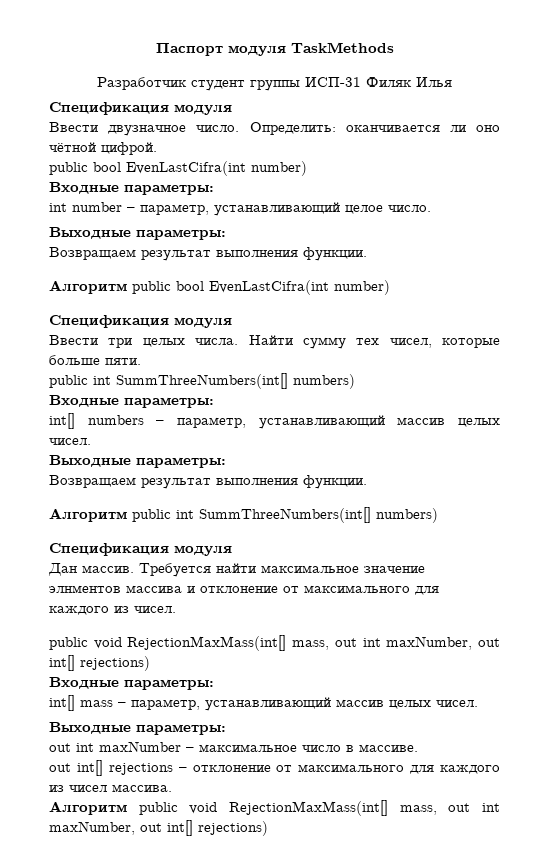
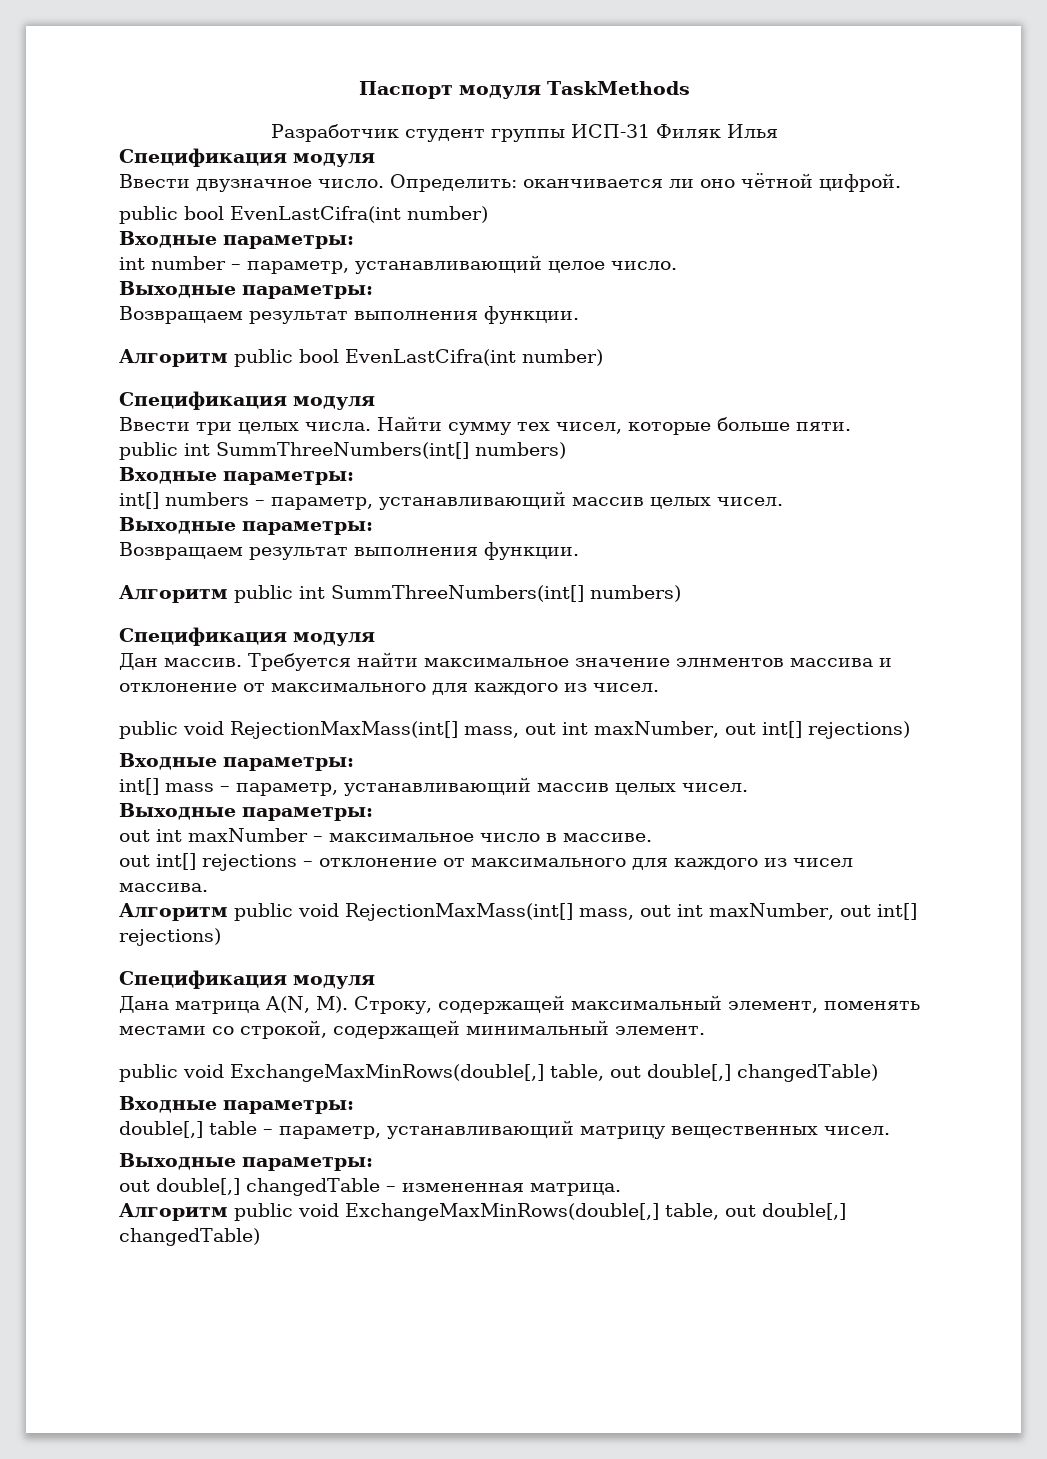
  Алгоритм public void RejectionMaxMass(int[] mass, out int maxNumber, out int[] rejections)
+ Спецификация модуля
+ Дана матрица A(N, M). Строку, содержащей максимальный элемент, поменять местами со строкой, содержащей минимальный элемент.
+ public void ExchangeMaxMinRows(double[,] table, out double[,] changedTable)
+ Входные параметры:
+ double[,] table – параметр, устанавливающий матрицу вещественных чисел.
+ Выходные параметры:
+ out double[,] changedTable – измененная матрица.
+ Алгоритм public void ExchangeMaxMinRows(double[,] table, out double[,] changedTable)

